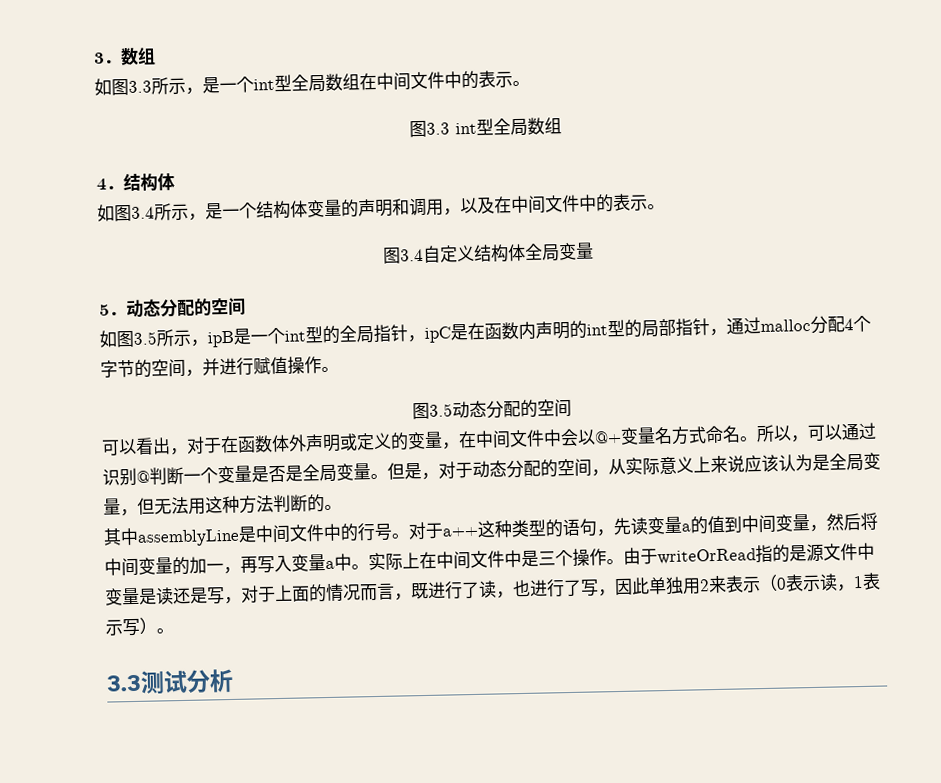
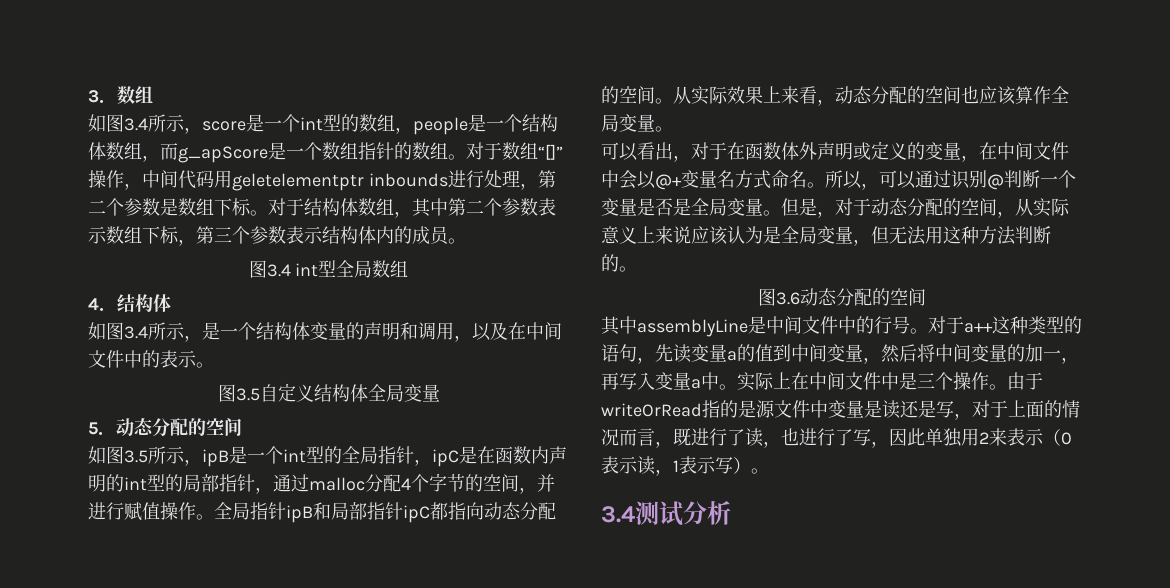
- 如图3.3所示，是一个int型全局数组在中间文件中的表示。
- 图3.3 int型全局数组
+ 如图3.4所示，score是一个int型的数组，people是一个结构体数组，而g_apScore是一个数组指针的数组。对于数组“[]”操作，中间代码用geletelementptr inbounds进行处理，第二个参数是数组下标。对于结构体数组，其中第二个参数表示数组下标，第三个参数表示结构体内的成员。
+ 图3.4 int型全局数组
- 图3.4自定义结构体全局变量
+ 图3.5自定义结构体全局变量
- 如图3.5所示，ipB是一个int型的全局指针，ipC是在函数内声明的int型的局部指针，通过malloc分配4个字节的空间，并进行赋值操作。
- 图3.5动态分配的空间
+ 如图3.5所示，ipB是一个int型的全局指针，ipC是在函数内声明的int型的局部指针，通过malloc分配4个字节的空间，并进行赋值操作。全局指针ipB和局部指针ipC都指向动态分配的空间。从实际效果上来看，动态分配的空间也应该算作全局变量。
+ 图3.6动态分配的空间
- 3.3测试分析
+ 3.4测试分析

